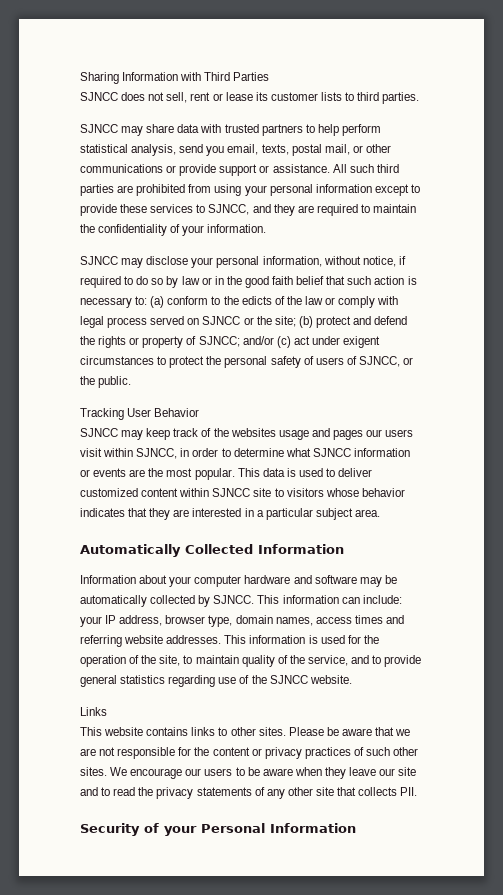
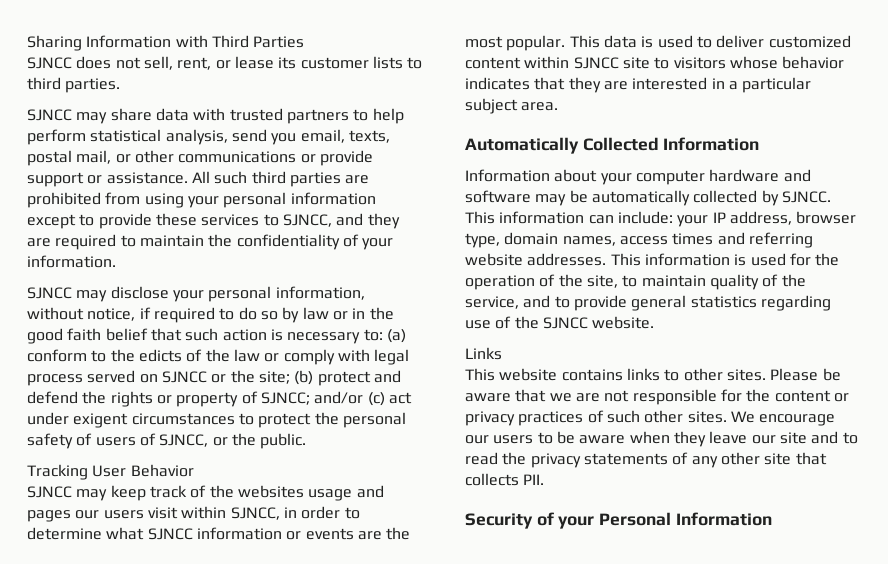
- SJNCC does not sell, rent or lease its customer lists to third parties.
+ SJNCC does not sell, rent, or lease its customer lists to third parties.

